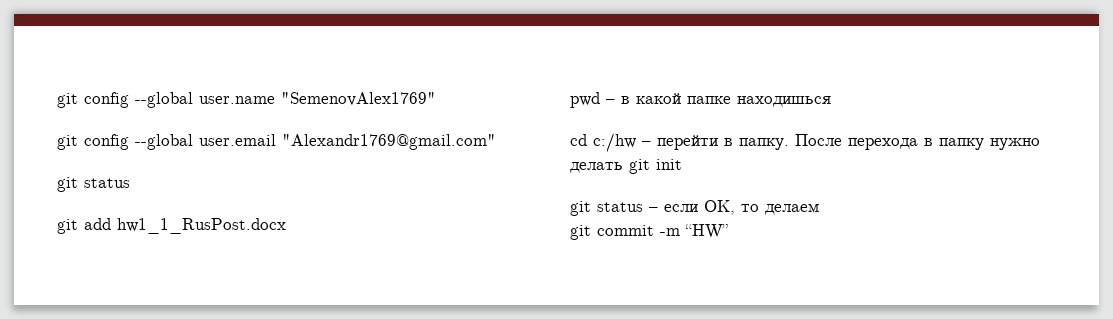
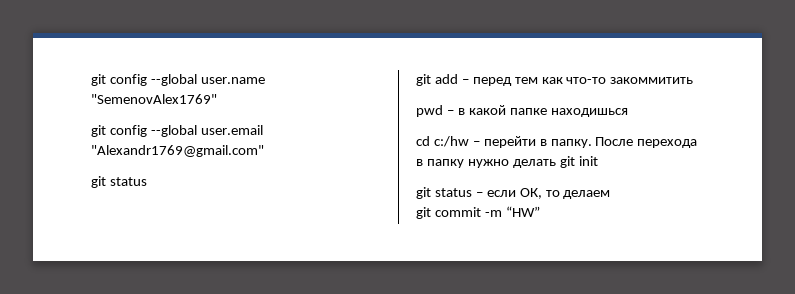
- git add hw1_1_RusPost.docx
+ git add – перед тем как что-то закоммитить

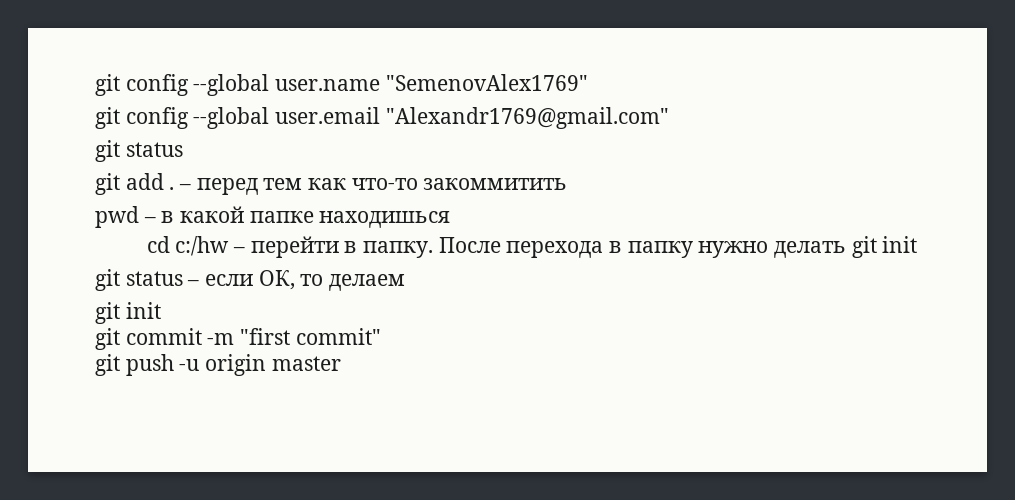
- git add – перед тем как что-то закоммитить
+ git add . – перед тем как что-то закоммитить
  git status – если ОК, то делаем
+ git init
- git commit -m “HW”
+ git commit -m "first commit"
+ git push -u origin master

